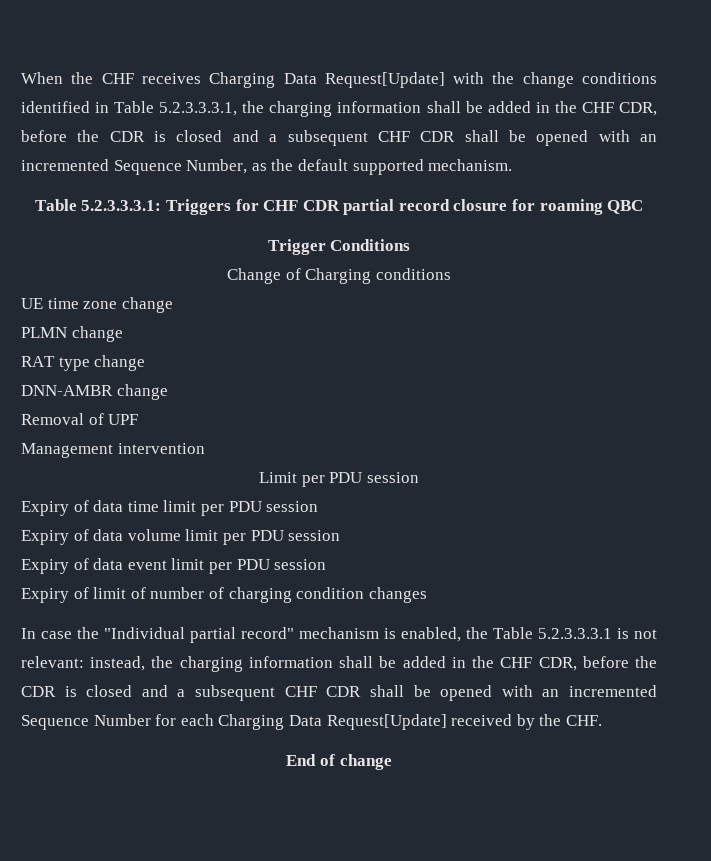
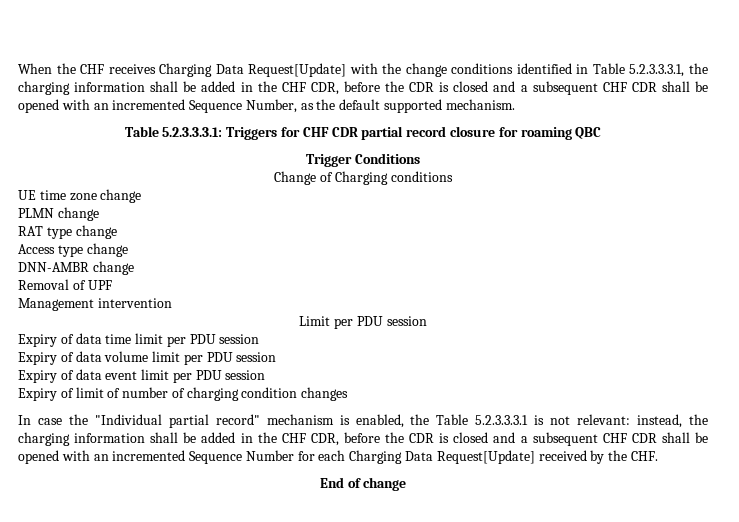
+ Access type change

